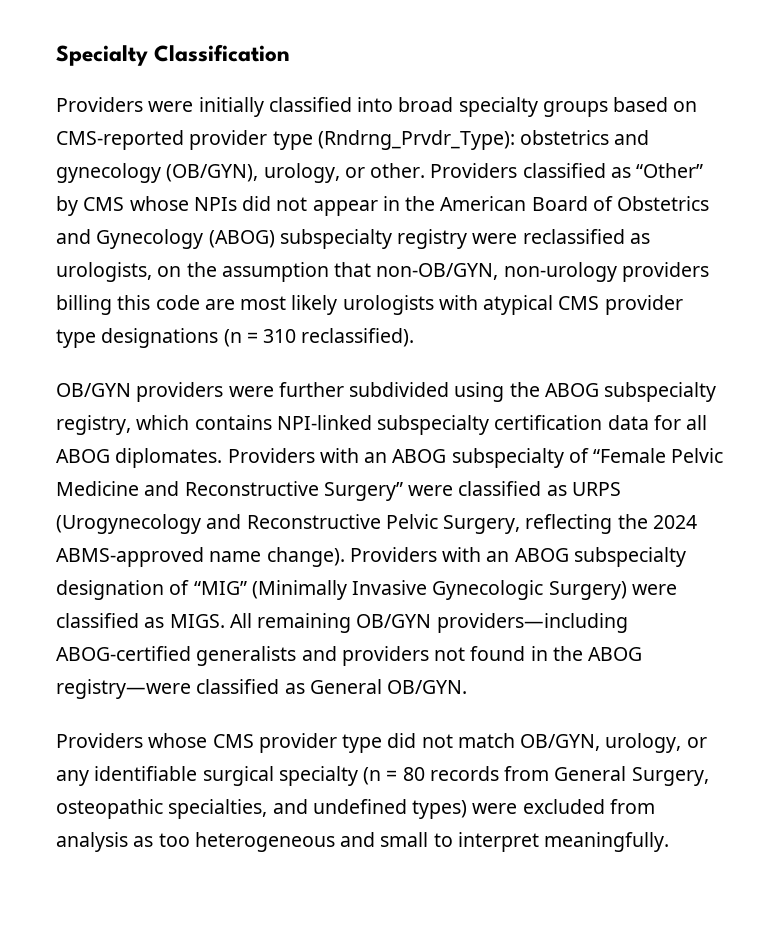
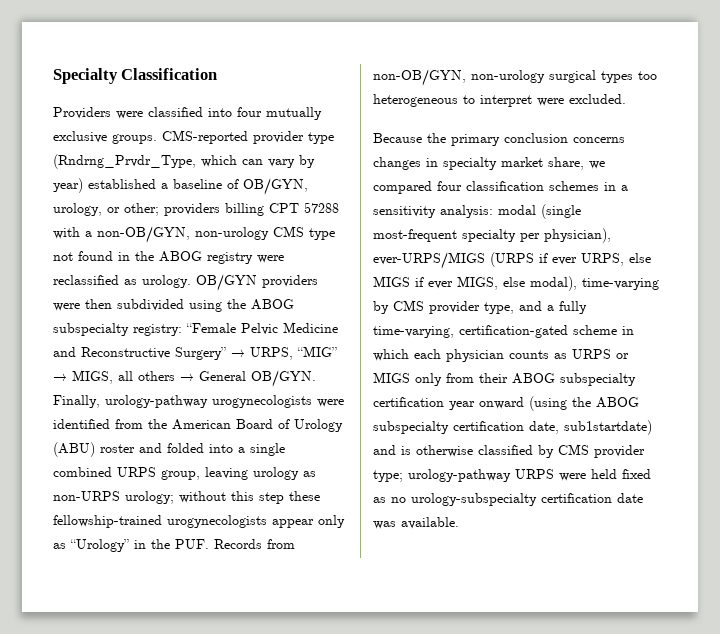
- Providers were initially classified into broad specialty groups based on CMS-reported provider type (Rndrng_Prvdr_Type): obstetrics and gynecology (OB/GYN), urology, or other. Providers classified as “Other” by CMS whose NPIs did not appear in the American Board of Obstetrics and Gynecology (ABOG) subspecialty registry were reclassified as urologists, on the assumption that non-OB/GYN, non-urology providers billing this code are most likely urologists with atypical CMS provider type designations (n = 310 reclassified).
- OB/GYN providers were further subdivided using the ABOG subspecialty registry, which contains NPI-linked subspecialty certification data for all ABOG diplomates. Providers with an ABOG subspecialty of “Female Pelvic Medicine and Reconstructive Surgery” were classified as URPS (Urogynecology and Reconstructive Pelvic Surgery, reflecting the 2024 ABMS-approved name change). Providers with an ABOG subspecialty designation of “MIG” (Minimally Invasive Gynecologic Surgery) were classified as MIGS. All remaining OB/GYN providers—including ABOG-certified generalists and providers not found in the ABOG registry—were classified as General OB/GYN.
- Providers whose CMS provider type did not match OB/GYN, urology, or any identifiable surgical specialty (n = 80 records from General Surgery, osteopathic specialties, and undefined types) were excluded from analysis as too heterogeneous and small to interpret meaningfully.
+ Providers were classified into four mutually exclusive groups. CMS-reported provider type (Rndrng_Prvdr_Type, which can vary by year) established a baseline of OB/GYN, urology, or other; providers billing CPT 57288 with a non-OB/GYN, non-urology CMS type not found in the ABOG registry were reclassified as urology. OB/GYN providers were then subdivided using the ABOG subspecialty registry: “Female Pelvic Medicine and Reconstructive Surgery” → URPS, “MIG” → MIGS, all others → General OB/GYN. Finally, urology-pathway urogynecologists were identified from the American Board of Urology (ABU) roster and folded into a single combined URPS group, leaving urology as non-URPS urology; without this step these fellowship-trained urogynecologists appear only as “Urology” in the PUF. Records from non-OB/GYN, non-urology surgical types too heterogeneous to interpret were excluded.
+ Because the primary conclusion concerns changes in specialty market share, we compared four classification schemes in a sensitivity analysis: modal (single most-frequent specialty per physician), ever-URPS/MIGS (URPS if ever URPS, else MIGS if ever MIGS, else modal), time-varying by CMS provider type, and a fully time-varying, certification-gated scheme in which each physician counts as URPS or MIGS only from their ABOG subspecialty certification year onward (using the ABOG subspecialty certification date, sub1startdate) and is otherwise classified by CMS provider type; urology-pathway URPS were held fixed as no urology-subspecialty certification date was available.

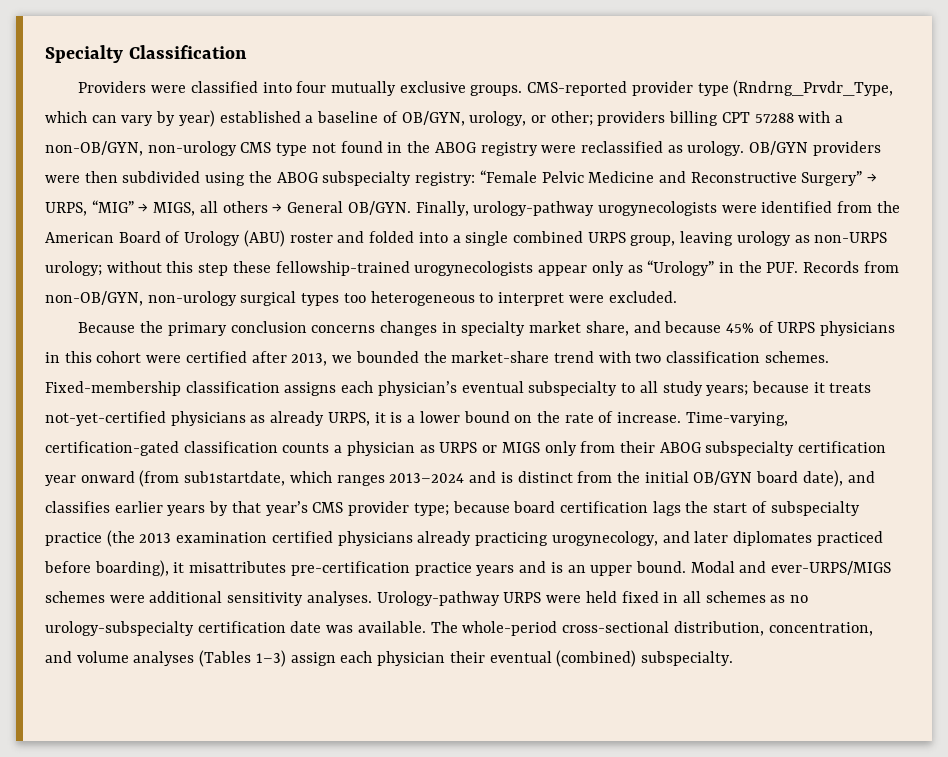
- Because the primary conclusion concerns changes in specialty market share, we compared four classification schemes in a sensitivity analysis: modal (single most-frequent specialty per physician), ever-URPS/MIGS (URPS if ever URPS, else MIGS if ever MIGS, else modal), time-varying by CMS provider type, and a fully time-varying, certification-gated scheme in which each physician counts as URPS or MIGS only from their ABOG subspecialty certification year onward (using the ABOG subspecialty certification date, sub1startdate) and is otherwise classified by CMS provider type; urology-pathway URPS were held fixed as no urology-subspecialty certification date was available.
+ Because the primary conclusion concerns changes in specialty market share, and because 45% of URPS physicians in this cohort were certified after 2013, we bounded the market-share trend with two classification schemes. Fixed-membership classification assigns each physician’s eventual subspecialty to all study years; because it treats not-yet-certified physicians as already URPS, it is a lower bound on the rate of increase. Time-varying, certification-gated classification counts a physician as URPS or MIGS only from their ABOG subspecialty certification year onward (from sub1startdate, which ranges 2013–2024 and is distinct from the initial OB/GYN board date), and classifies earlier years by that year’s CMS provider type; because board certification lags the start of subspecialty practice (the 2013 examination certified physicians already practicing urogynecology, and later diplomates practiced before boarding), it misattributes pre-certification practice years and is an upper bound. Modal and ever-URPS/MIGS schemes were additional sensitivity analyses. Urology-pathway URPS were held fixed in all schemes as no urology-subspecialty certification date was available.
+ The whole-period cross-sectional distribution, concentration, and volume analyses (Tables 1–3) assign each physician their eventual (combined) subspecialty.

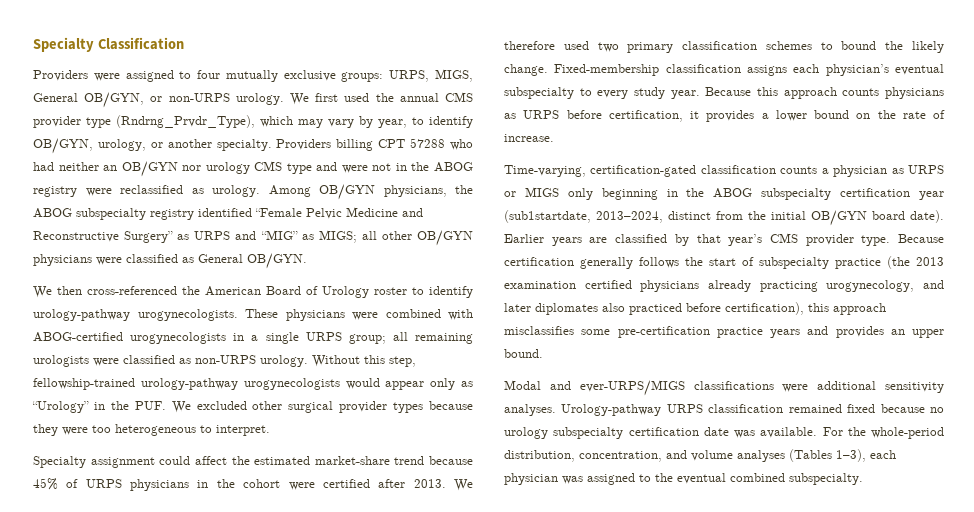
- Providers were classified into four mutually exclusive groups. CMS-reported provider type (Rndrng_Prvdr_Type, which can vary by year) established a baseline of OB/GYN, urology, or other; providers billing CPT 57288 with a non-OB/GYN, non-urology CMS type not found in the ABOG registry were reclassified as urology.
+ Providers were assigned to four mutually exclusive groups: URPS, MIGS, General OB/GYN, or non-URPS urology. We first used the annual CMS provider type (Rndrng_Prvdr_Type), which may vary by year, to identify OB/GYN, urology, or another specialty. Providers billing CPT 57288 who had neither an OB/GYN nor urology CMS type and were not in the ABOG registry were reclassified as urology.
- OB/GYN providers were then subdivided using the ABOG subspecialty registry: “Female Pelvic Medicine and Reconstructive Surgery” → URPS, “MIG” → MIGS, all others → General OB/GYN. Finally, urology-pathway urogynecologists were identified from the American Board of Urology (ABU) roster and folded into a single combined URPS group, leaving urology as non-URPS urology; without this step these fellowship-trained urogynecologists appear only as “Urology” in the PUF. Records from non-OB/GYN, non-urology surgical types too heterogeneous to interpret were excluded.
- Because the primary conclusion concerns changes in specialty market share, and because 45% of URPS physicians in this cohort were certified after 2013, we bounded the market-share trend with two classification schemes.
+ Among OB/GYN physicians, the ABOG subspecialty registry identified “Female Pelvic Medicine and Reconstructive Surgery” as URPS and “MIG” as MIGS; all other OB/GYN physicians were classified as General OB/GYN.
+ We then cross-referenced the American Board of Urology roster to identify urology-pathway urogynecologists. These physicians were combined with ABOG-certified urogynecologists in a single URPS group; all remaining urologists were classified as non-URPS urology. Without this step, fellowship-trained urology-pathway urogynecologists would appear only as “Urology” in the PUF. We excluded other surgical provider types because they were too heterogeneous to interpret.
+ Specialty assignment could affect the estimated market-share trend because 45% of URPS physicians in the cohort were certified after 2013. We therefore used two primary classification schemes to bound the likely change.
- Fixed-membership classification assigns each physician’s eventual subspecialty to all study years; because it treats not-yet-certified physicians as already URPS, it is a lower bound on the rate of increase. Time-varying, certification-gated classification counts a physician as URPS or MIGS only from their ABOG subspecialty certification year onward (from sub1startdate, which ranges 2013–2024 and is distinct from the initial OB/GYN board date), and classifies earlier years by that year’s CMS provider type; because board certification lags the start of subspecialty practice (the 2013 examination certified physicians already practicing urogynecology, and later diplomates practiced before boarding), it misattributes pre-certification practice years and is an upper bound. Modal and ever-URPS/MIGS schemes were additional sensitivity analyses.
+ Fixed-membership classification assigns each physician’s eventual subspecialty to every study year. Because this approach counts physicians as URPS before certification, it provides a lower bound on the rate of increase.
+ Time-varying, certification-gated classification counts a physician as URPS or MIGS only beginning in the ABOG subspecialty certification year (sub1startdate, 2013–2024, distinct from the initial OB/GYN board date). Earlier years are classified by that year’s CMS provider type. Because certification generally follows the start of subspecialty practice (the 2013 examination certified physicians already practicing urogynecology, and later diplomates also practiced before certification), this approach misclassifies some pre-certification practice years and provides an upper bound.
+ Modal and ever-URPS/MIGS classifications were additional sensitivity analyses.
- Urology-pathway URPS were held fixed in all schemes as no urology-subspecialty certification date was available.
+ Urology-pathway URPS classification remained fixed because no urology subspecialty certification date was available.
- The whole-period cross-sectional distribution, concentration, and volume analyses (Tables 1–3) assign each physician their eventual (combined) subspecialty.
+ For the whole-period distribution, concentration, and volume analyses (Tables 1–3), each physician was assigned to the eventual combined subspecialty.

